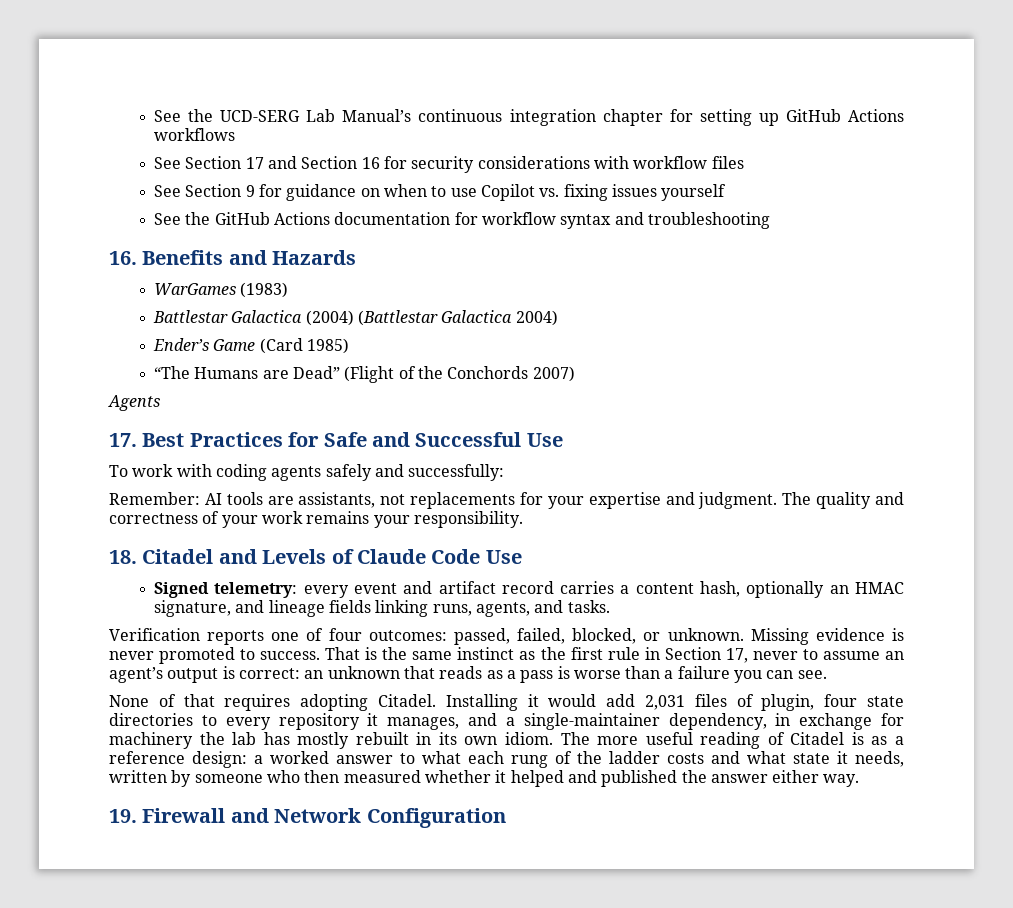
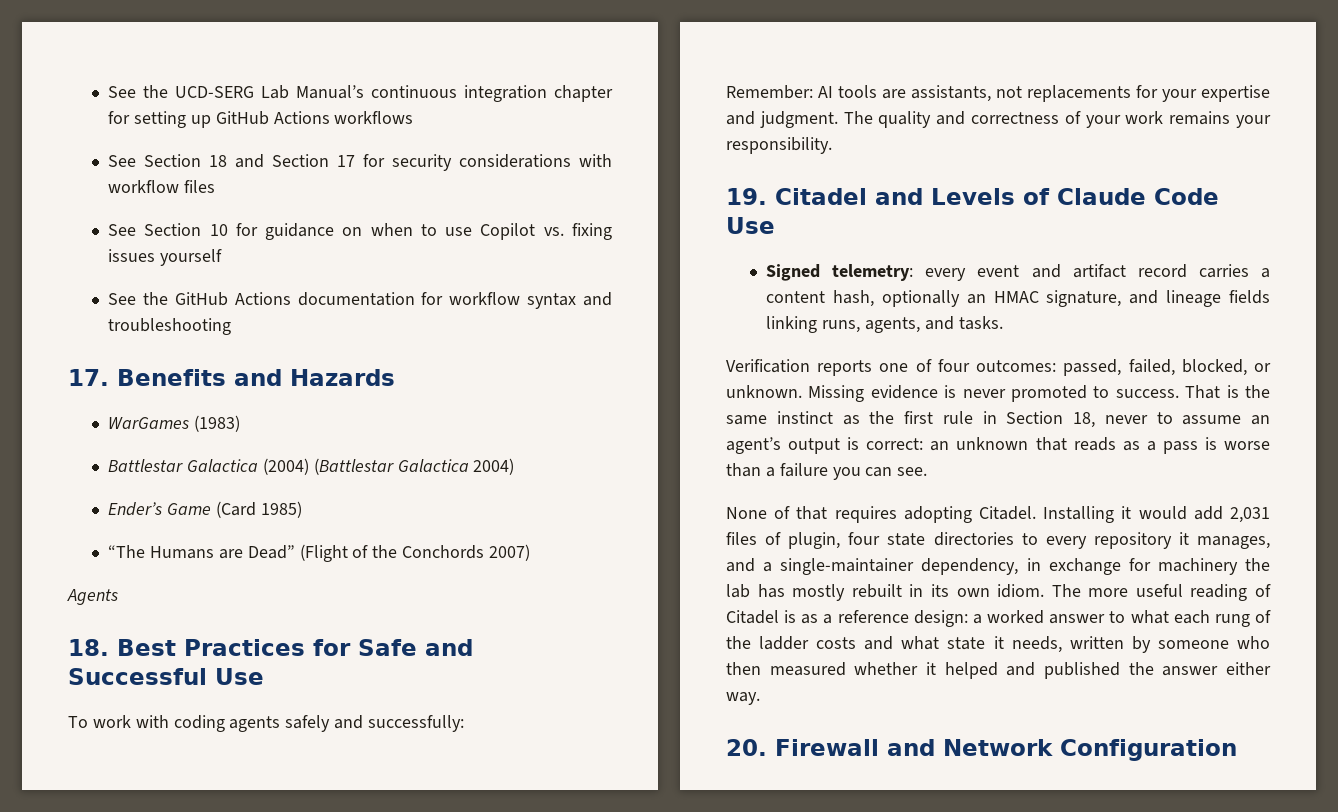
- See Section 17 and Section 16 for security considerations with workflow files
+ See Section 18 and Section 17 for security considerations with workflow files
- See Section 9 for guidance on when to use Copilot vs. fixing issues yourself
+ See Section 10 for guidance on when to use Copilot vs. fixing issues yourself
- 16. Benefits and Hazards
+ 17. Benefits and Hazards
- 17. Best Practices for Safe and Successful Use
+ 18. Best Practices for Safe and Successful Use
- 18. Citadel and Levels of Claude Code Use
+ 19. Citadel and Levels of Claude Code Use
- That is the same instinct as the first rule in Section 17, never to assume an agent’s output is correct: an unknown that reads as a pass is worse than a failure you can see.
+ That is the same instinct as the first rule in Section 18, never to assume an agent’s output is correct: an unknown that reads as a pass is worse than a failure you can see.
- 19. Firewall and Network Configuration
+ 20. Firewall and Network Configuration

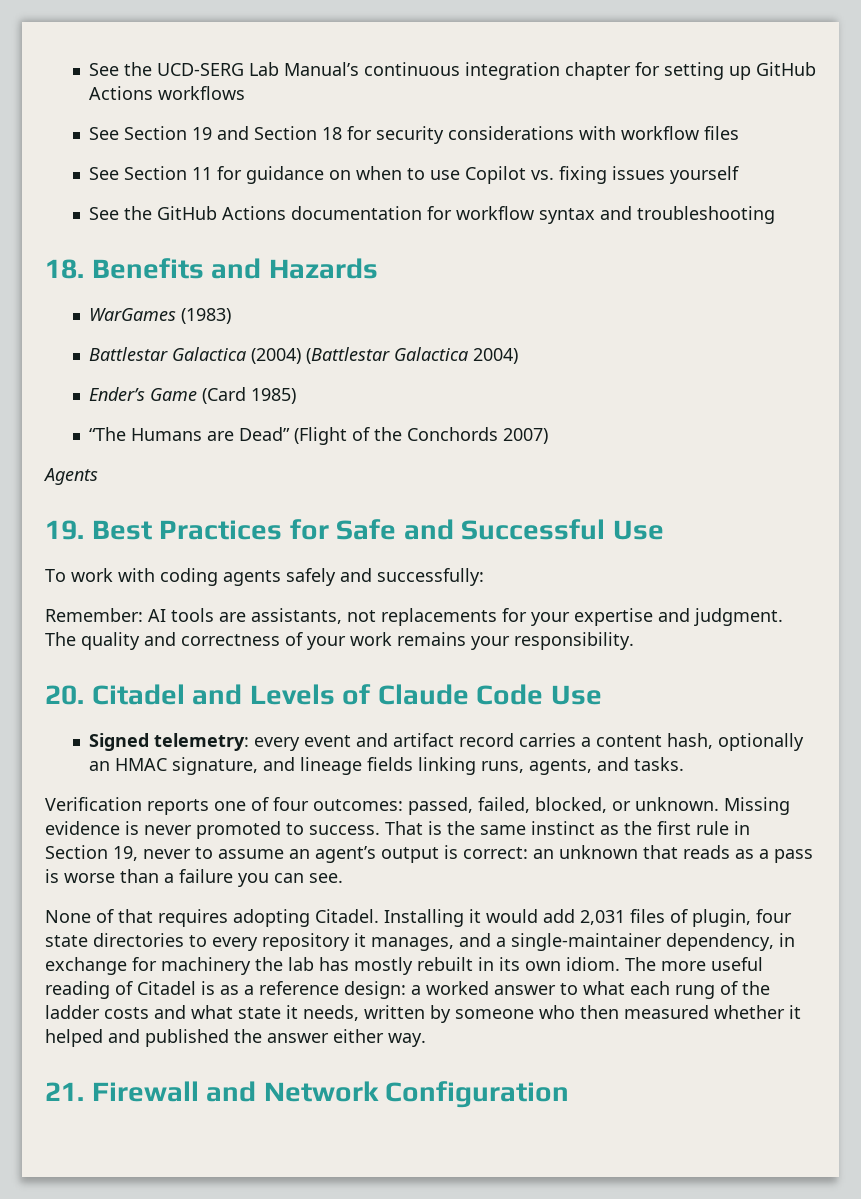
- See Section 18 and Section 17 for security considerations with workflow files
+ See Section 19 and Section 18 for security considerations with workflow files
- See Section 10 for guidance on when to use Copilot vs. fixing issues yourself
+ See Section 11 for guidance on when to use Copilot vs. fixing issues yourself
- 17. Benefits and Hazards
+ 18. Benefits and Hazards
- 18. Best Practices for Safe and Successful Use
+ 19. Best Practices for Safe and Successful Use
- 19. Citadel and Levels of Claude Code Use
+ 20. Citadel and Levels of Claude Code Use
- That is the same instinct as the first rule in Section 18, never to assume an agent’s output is correct: an unknown that reads as a pass is worse than a failure you can see.
+ That is the same instinct as the first rule in Section 19, never to assume an agent’s output is correct: an unknown that reads as a pass is worse than a failure you can see.
- 20. Firewall and Network Configuration
+ 21. Firewall and Network Configuration

